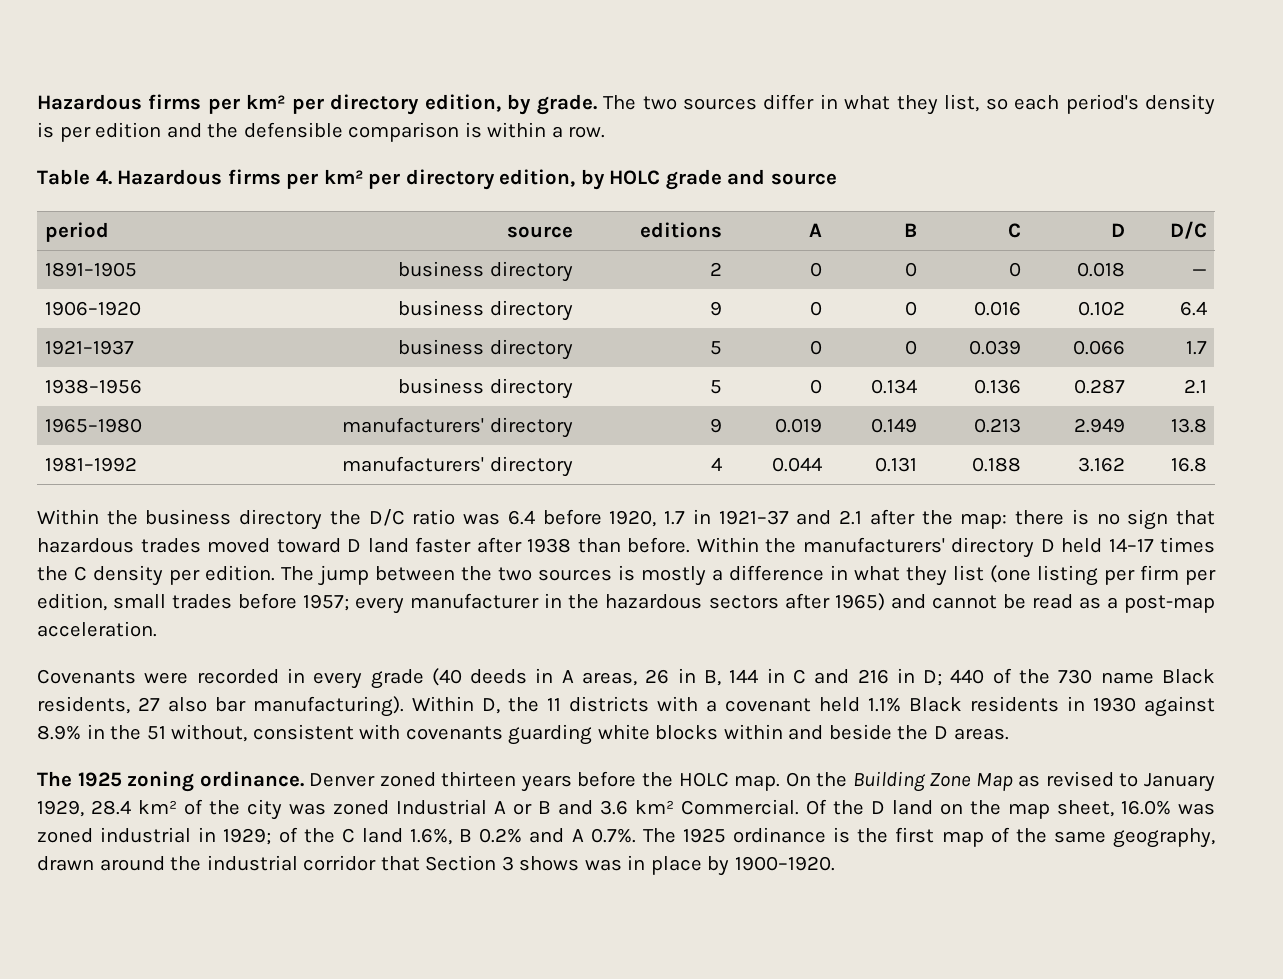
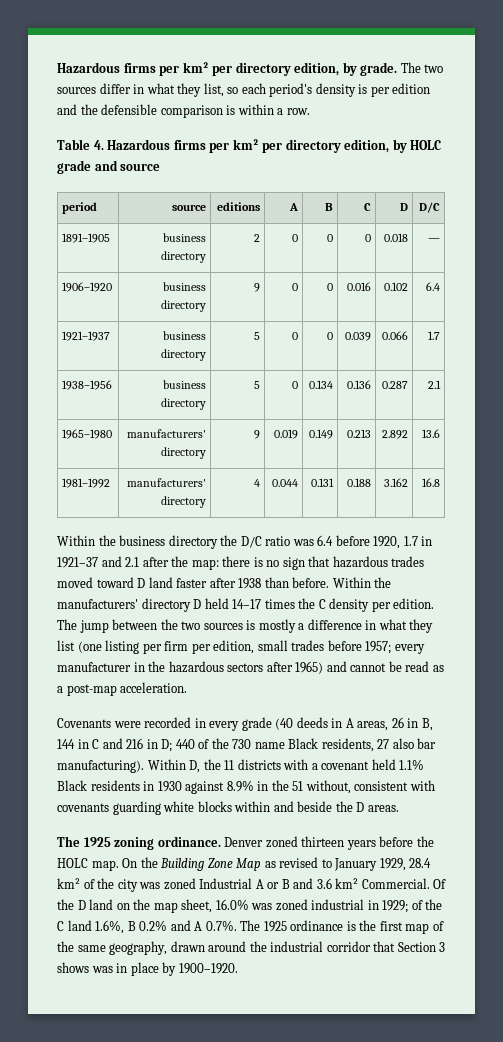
- 1965–1980 | manufacturers' directory | 9 | 0.019 | 0.149 | 0.213 | 2.949 | 13.8
+ 1965–1980 | manufacturers' directory | 9 | 0.019 | 0.149 | 0.213 | 2.892 | 13.6

